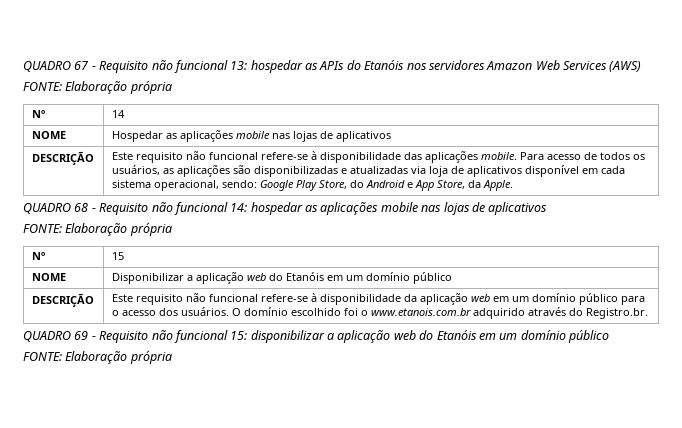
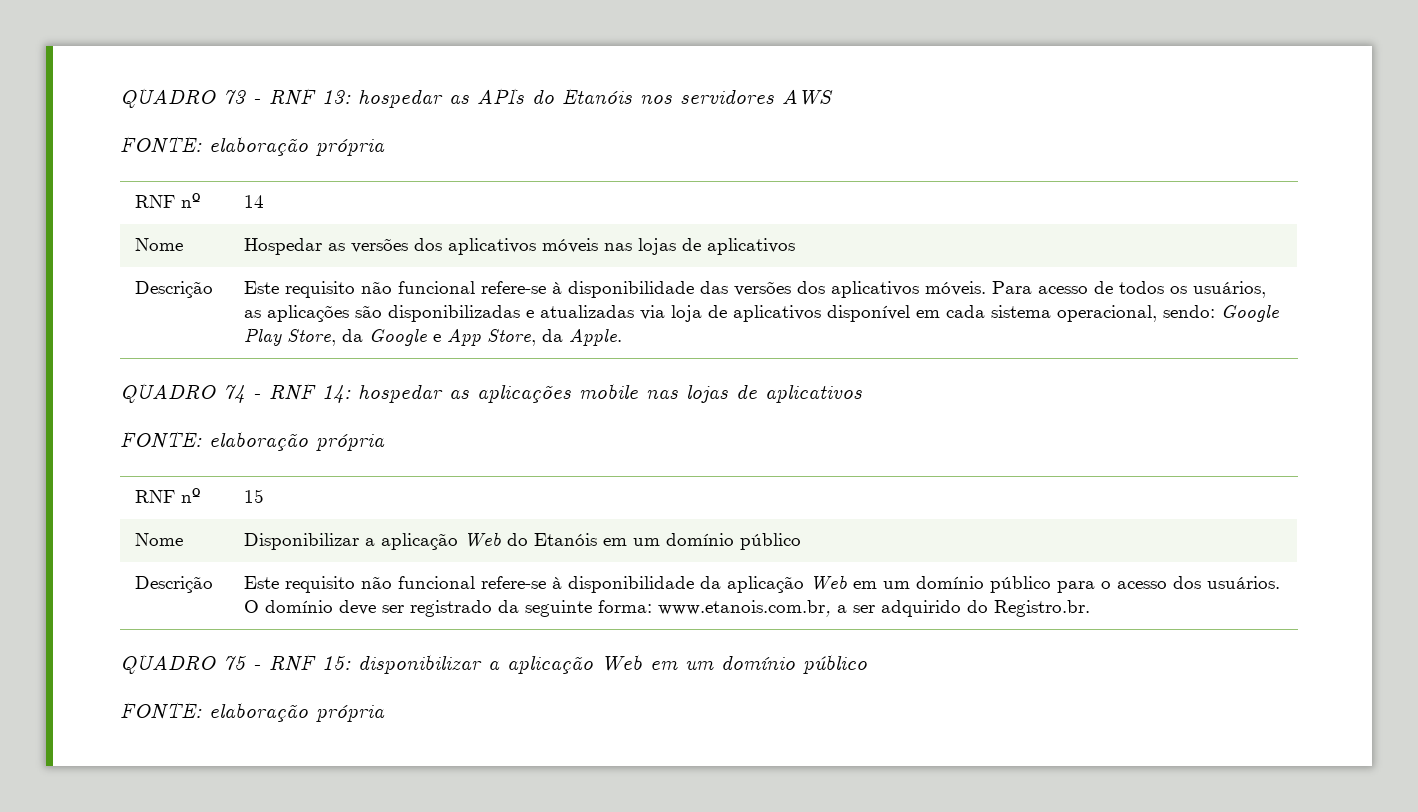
- QUADRO 67 - Requisito não funcional 13: hospedar as APIs do Etanóis nos servidores Amazon Web Services (AWS)
- FONTE: Elaboração própria
- Nº | 14
+ QUADRO 73 - RNF 13: hospedar as APIs do Etanóis nos servidores AWS
+ FONTE: elaboração própria
+ RNF nº | 14
- NOME | Hospedar as aplicações mobile nas lojas de aplicativos
- DESCRIÇÃO
+ Nome | Hospedar as versões dos aplicativos móveis nas lojas de aplicativos
+ Descrição
- Este requisito não funcional refere-se à disponibilidade das aplicações mobile.
+ Este requisito não funcional refere-se à disponibilidade das versões dos aplicativos móveis.
- Para acesso de todos os usuários, as aplicações são disponibilizadas e atualizadas via loja de aplicativos disponível em cada sistema operacional, sendo: Google Play Store, do Android e App Store, da Apple.
+ Para acesso de todos os usuários, as aplicações são disponibilizadas e atualizadas via loja de aplicativos disponível em cada sistema operacional, sendo: Google Play Store, da Google e App Store, da Apple.
- QUADRO 68 - Requisito não funcional 14: hospedar as aplicações mobile nas lojas de aplicativos
- FONTE: Elaboração própria
- Nº | 15
+ QUADRO 74 - RNF 14: hospedar as aplicações mobile nas lojas de aplicativos
+ FONTE: elaboração própria
+ RNF nº | 15
- NOME | Disponibilizar a aplicação web do Etanóis em um domínio público
- DESCRIÇÃO | Este requisito não funcional refere-se à disponibilidade da aplicação web em um domínio público para o acesso dos usuários. O domínio escolhido foi o www.etanois.com.br adquirido através do Registro.br.
- QUADRO 69 - Requisito não funcional 15: disponibilizar a aplicação web do Etanóis em um domínio público
- FONTE: Elaboração própria
+ Nome | Disponibilizar a aplicação Web do Etanóis em um domínio público
+ Descrição | Este requisito não funcional refere-se à disponibilidade da aplicação Web em um domínio público para o acesso dos usuários. O domínio deve ser registrado da seguinte forma: www.etanois.com.br, a ser adquirido do Registro.br.
+ QUADRO 75 - RNF 15: disponibilizar a aplicação Web em um domínio público
+ FONTE: elaboração própria

